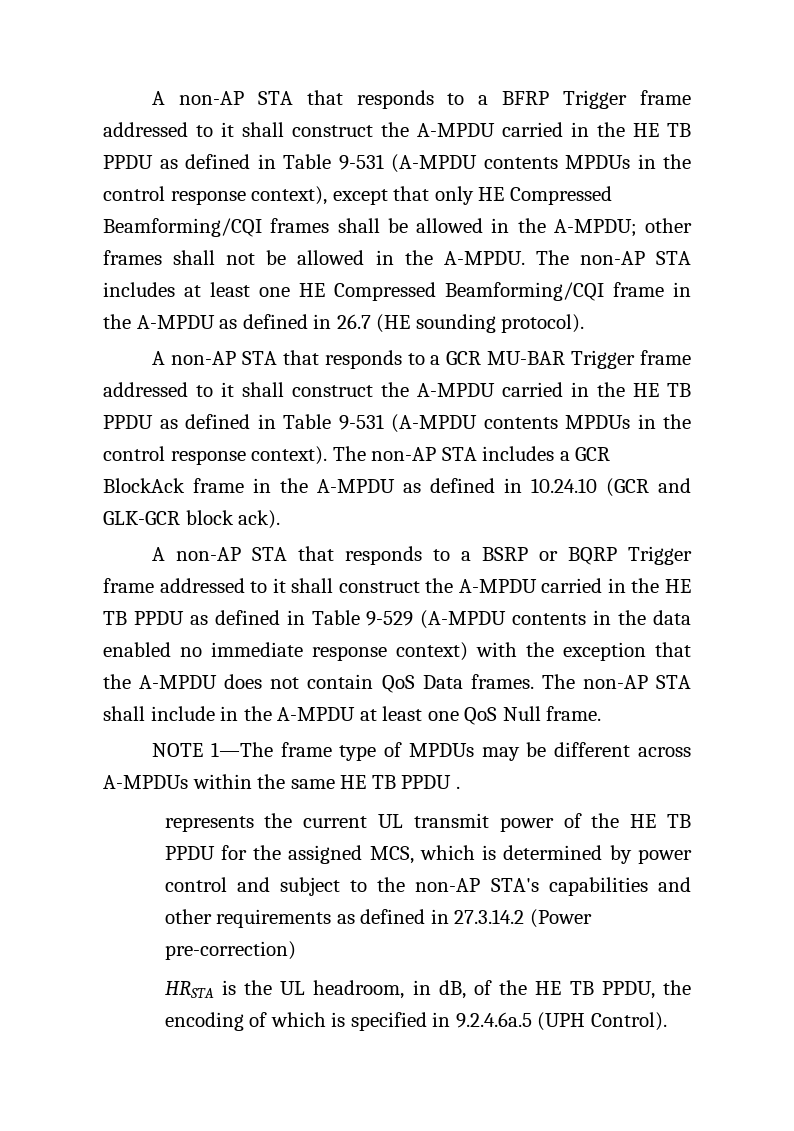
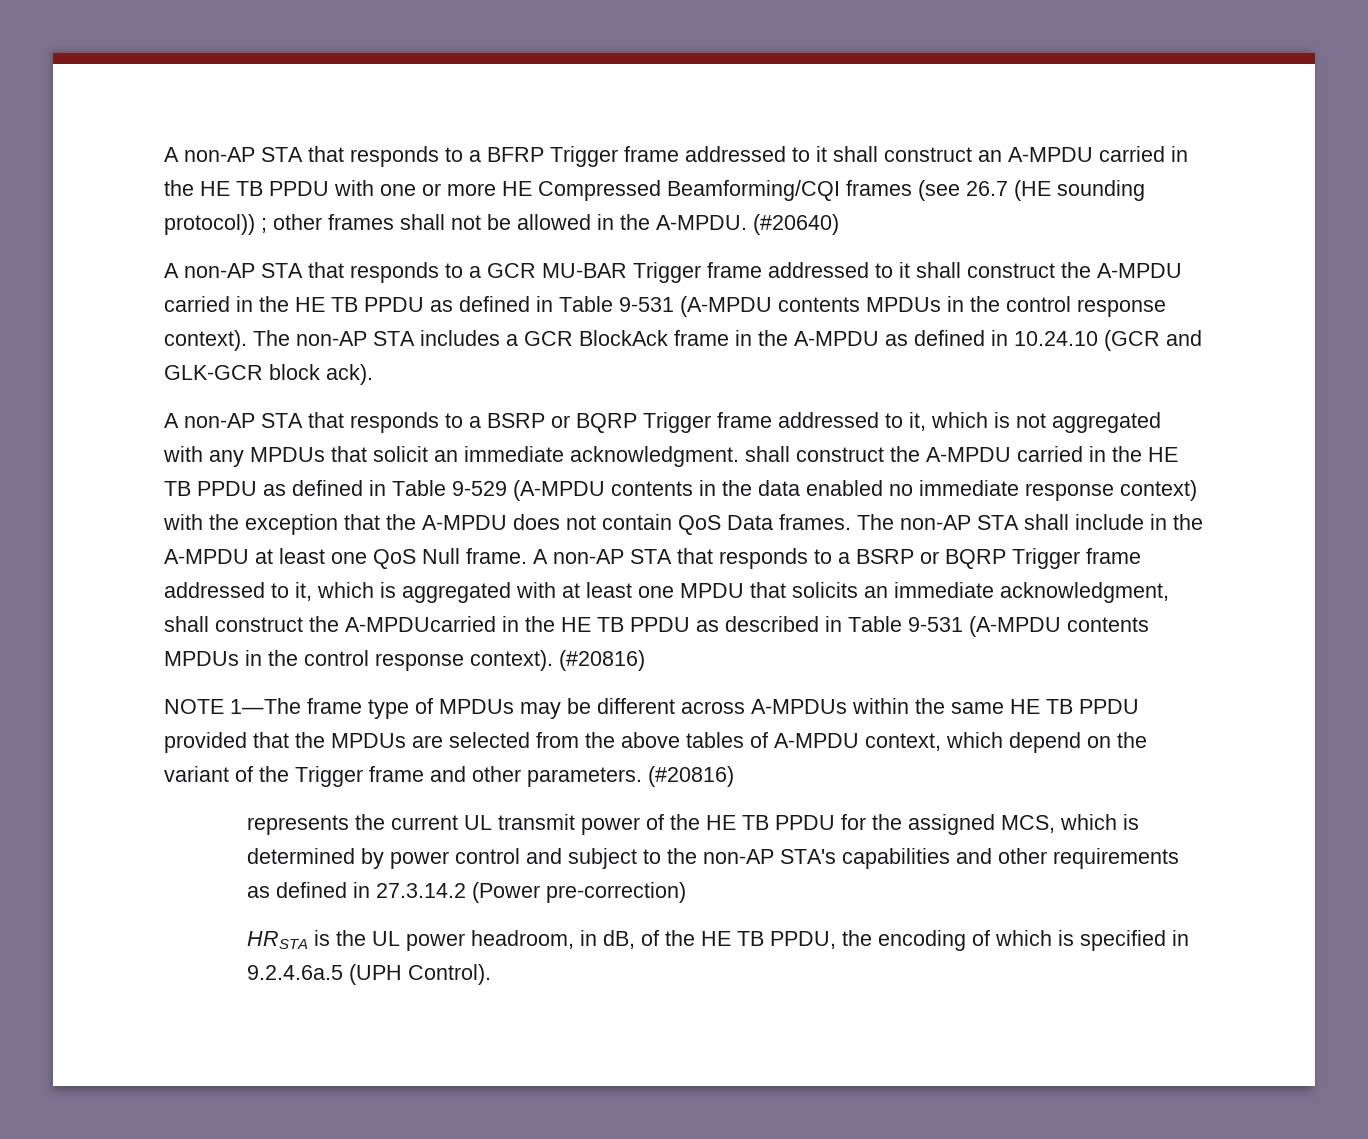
- A non-AP STA that responds to a BFRP Trigger frame addressed to it shall construct the A-MPDU carried in the HE TB PPDU as defined in Table 9-531 (A-MPDU contents MPDUs in the control response context), except that only HE Compressed Beamforming/CQI frames shall be allowed in the A-MPDU; other frames shall not be allowed in the A-MPDU.
+ A non-AP STA that responds to a BFRP Trigger frame addressed to it shall construct an A-MPDU carried in the HE TB PPDU with one or more HE Compressed Beamforming/CQI frames (see 26.7 (HE sounding protocol)) ; other frames shall not be allowed in the A-MPDU.
- The non-AP STA includes at least one HE Compressed Beamforming/CQI frame in the A-MPDU as defined in 26.7 (HE sounding protocol).
+ (#20640)
- A non-AP STA that responds to a BSRP or BQRP Trigger frame addressed to it shall construct the A-MPDU carried in the HE TB PPDU as defined in Table 9-529 (A-MPDU contents in the data enabled no immediate response context) with the exception that the A-MPDU does not contain QoS Data frames.
+ A non-AP STA that responds to a BSRP or BQRP Trigger frame addressed to it, which is not aggregated with any MPDUs that solicit an immediate acknowledgment. shall construct the A-MPDU carried in the HE TB PPDU as defined in Table 9-529 (A-MPDU contents in the data enabled no immediate response context) with the exception that the A-MPDU does not contain QoS Data frames.
+ A non-AP STA that responds to a BSRP or BQRP Trigger frame addressed to it, which is aggregated with at least one MPDU that solicits an immediate acknowledgment, shall construct the A-MPDUcarried in the HE TB PPDU as described in Table 9-531 (A-MPDU contents MPDUs in the control response context). (#20816)
- NOTE 1—The frame type of MPDUs may be different across A-MPDUs within the same HE TB PPDU .
+ NOTE 1—The frame type of MPDUs may be different across A-MPDUs within the same HE TB PPDU provided that the MPDUs are selected from the above tables of A-MPDU context, which depend on the variant of the Trigger frame and other parameters. (#20816)
- HRSTA is the UL headroom, in dB, of the HE TB PPDU, the encoding of which is specified in 9.2.4.6a.5 (UPH Control).
+ HRSTA is the UL power headroom, in dB, of the HE TB PPDU, the encoding of which is specified in 9.2.4.6a.5 (UPH Control).

